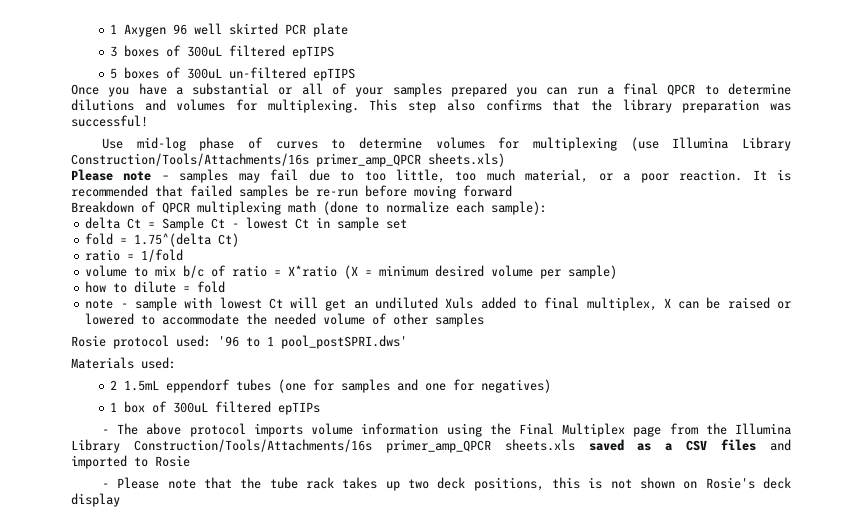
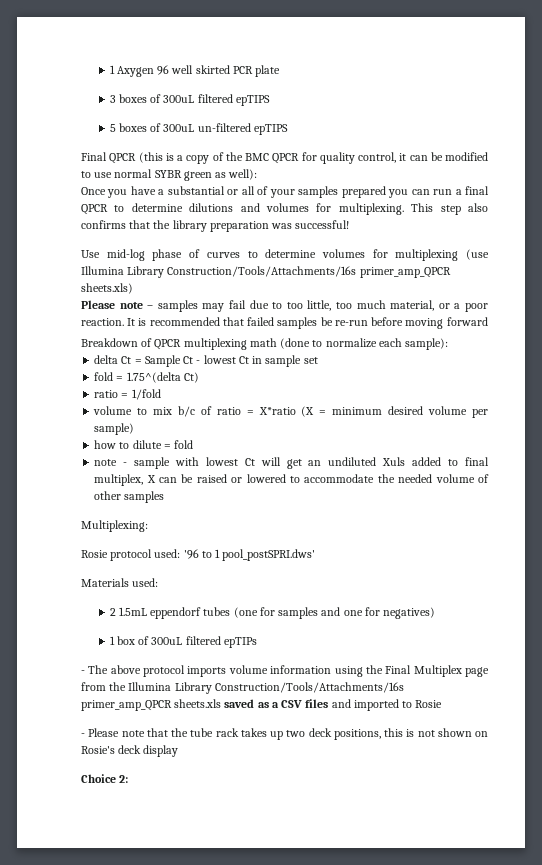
+ Final QPCR (this is a copy of the BMC QPCR for quality control, it can be modified to use normal SYBR green as well):
+ Multiplexing:
+ Choice 2:

